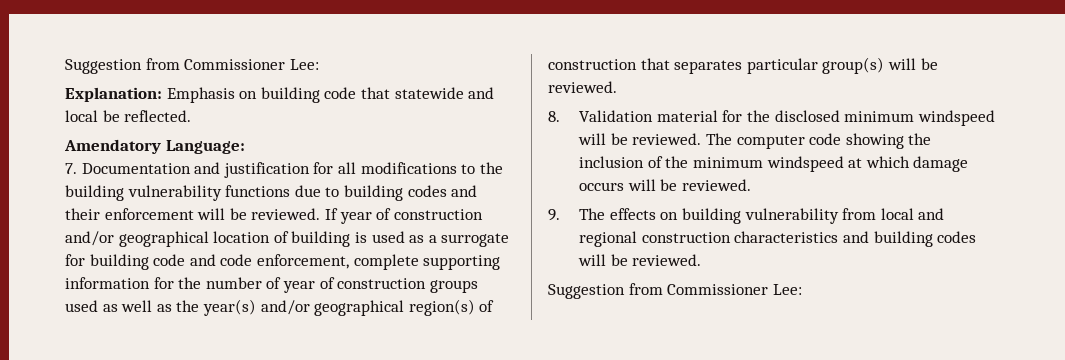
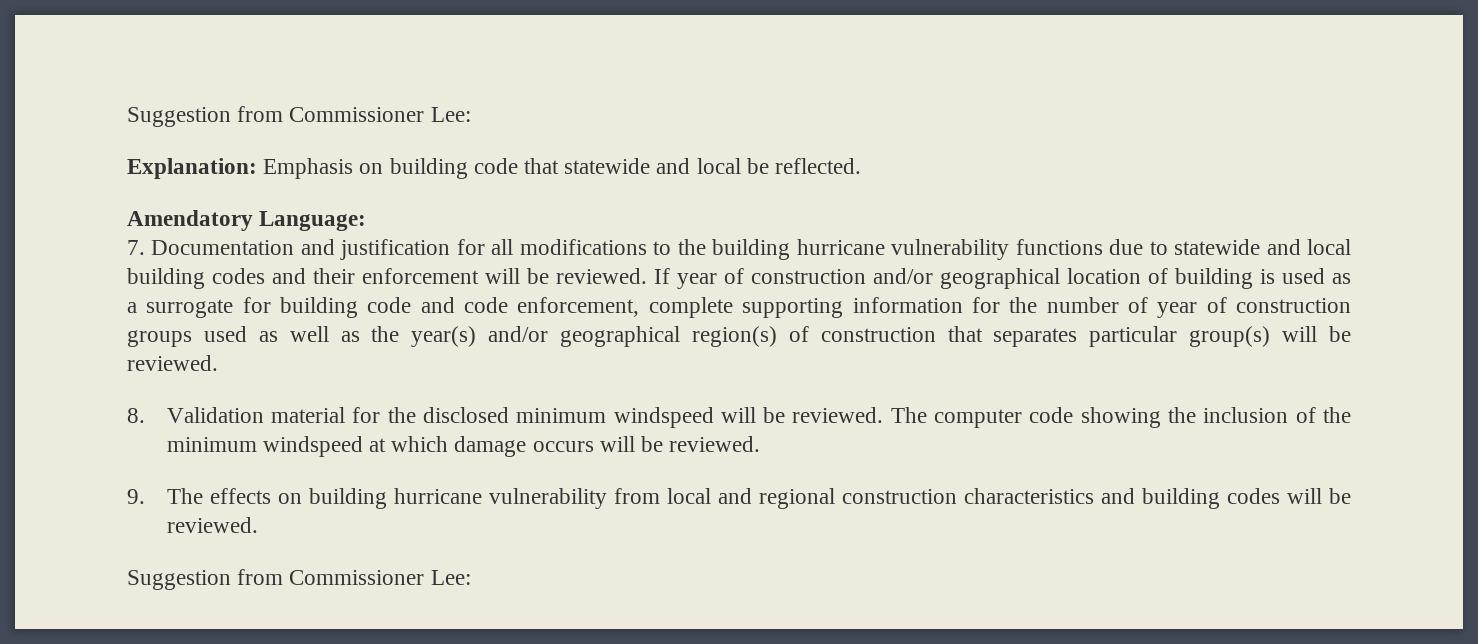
- 7. Documentation and justification for all modifications to the building vulnerability functions due to building codes and their enforcement will be reviewed.
+ 7. Documentation and justification for all modifications to the building hurricane vulnerability functions due to statewide and local building codes and their enforcement will be reviewed.
- 9. The effects on building vulnerability from local and regional construction characteristics and building codes will be reviewed.
+ 9. The effects on building hurricane vulnerability from local and regional construction characteristics and building codes will be reviewed.

